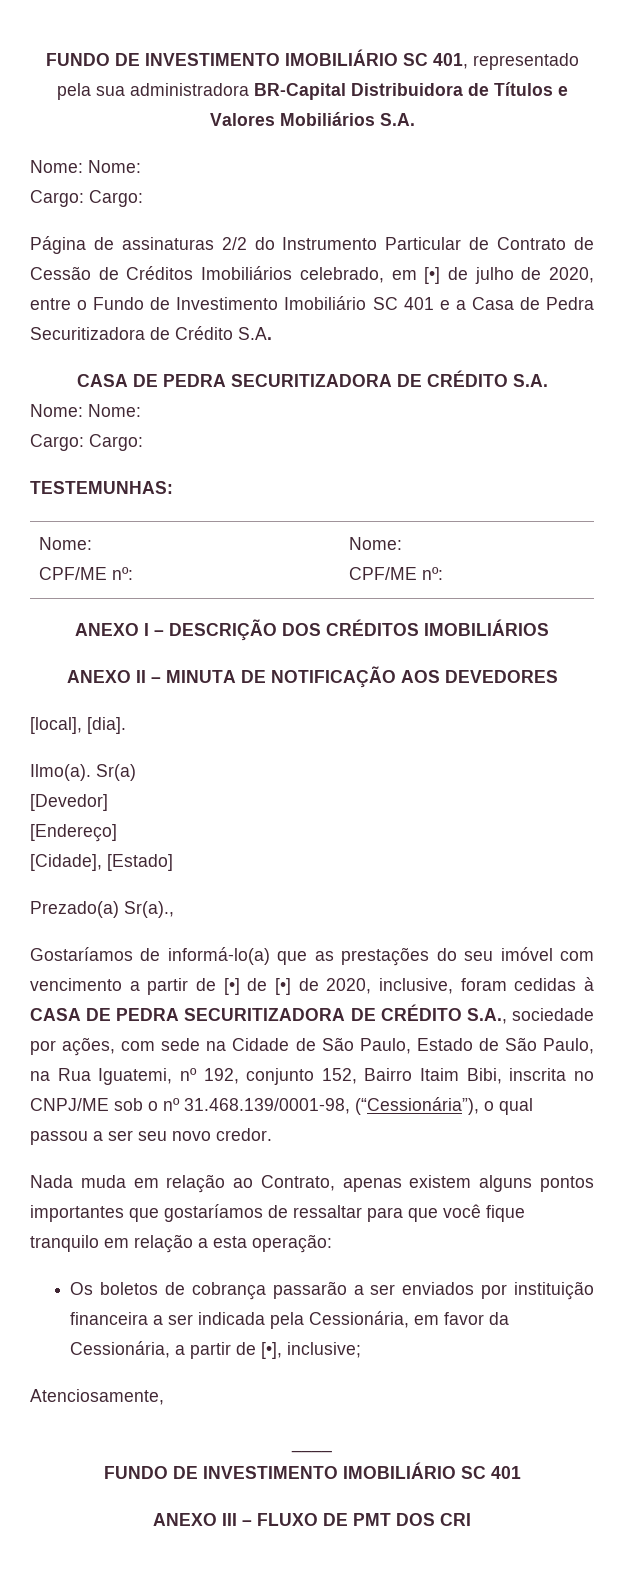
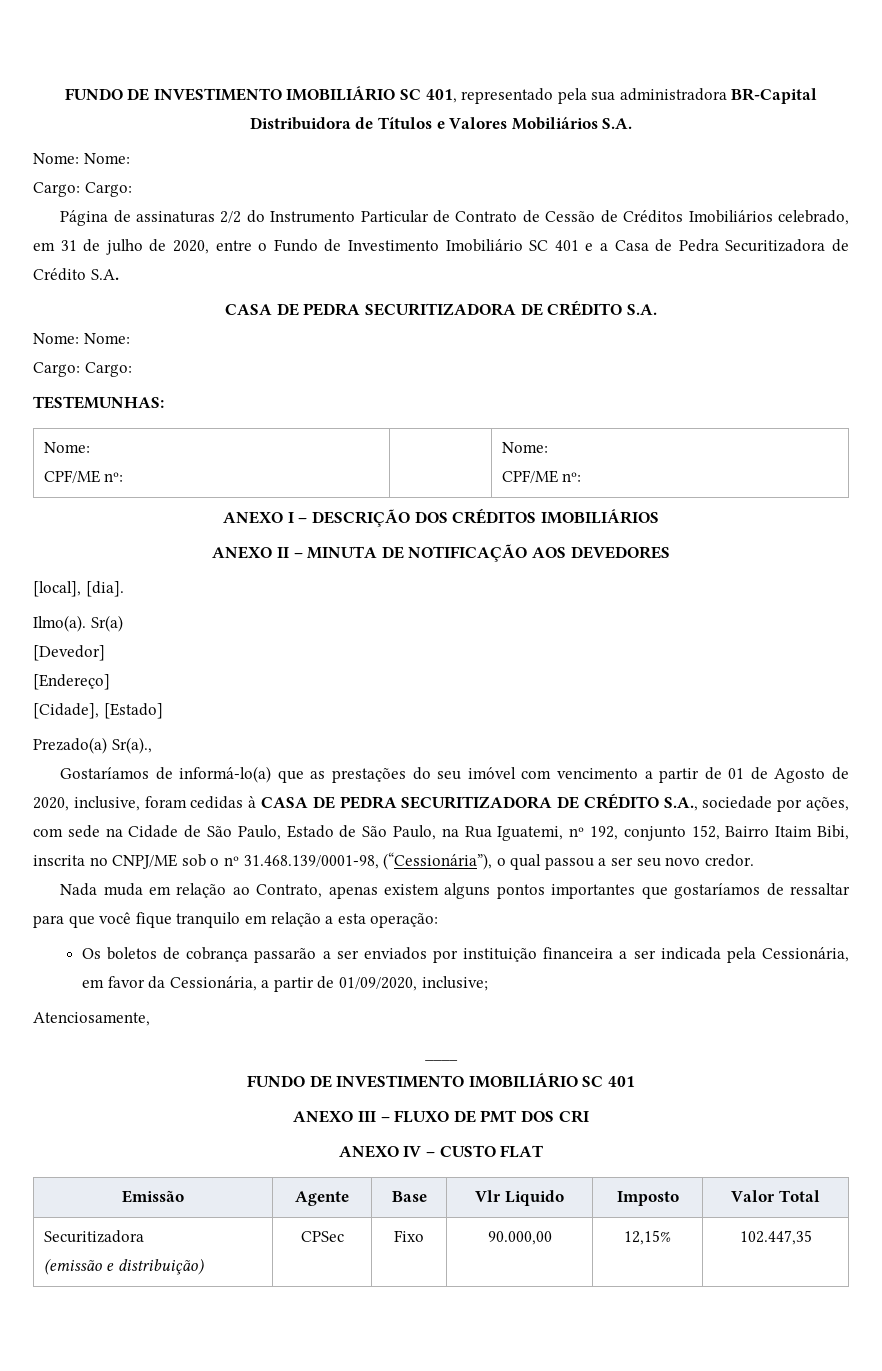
- Página de assinaturas 2/2 do Instrumento Particular de Contrato de Cessão de Créditos Imobiliários celebrado, em [•] de julho de 2020, entre o Fundo de Investimento Imobiliário SC 401 e a Casa de Pedra Securitizadora de Crédito S.A.
+ Página de assinaturas 2/2 do Instrumento Particular de Contrato de Cessão de Créditos Imobiliários celebrado, em 31 de julho de 2020, entre o Fundo de Investimento Imobiliário SC 401 e a Casa de Pedra Securitizadora de Crédito S.A.
- Gostaríamos de informá-lo(a) que as prestações do seu imóvel com vencimento a partir de [•] de [•] de 2020, inclusive, foram cedidas à CASA DE PEDRA SECURITIZADORA DE CRÉDITO S.A., sociedade por ações, com sede na Cidade de São Paulo, Estado de São Paulo, na Rua Iguatemi, nº 192, conjunto 152, Bairro Itaim Bibi, inscrita no CNPJ/ME sob o nº 31.468.139/0001-98, (“Cessionária”), o qual passou a ser seu novo credor.
+ Gostaríamos de informá-lo(a) que as prestações do seu imóvel com vencimento a partir de 01 de Agosto de 2020, inclusive, foram cedidas à CASA DE PEDRA SECURITIZADORA DE CRÉDITO S.A., sociedade por ações, com sede na Cidade de São Paulo, Estado de São Paulo, na Rua Iguatemi, nº 192, conjunto 152, Bairro Itaim Bibi, inscrita no CNPJ/ME sob o nº 31.468.139/0001-98, (“Cessionária”), o qual passou a ser seu novo credor.
- Os boletos de cobrança passarão a ser enviados por instituição financeira a ser indicada pela Cessionária, em favor da Cessionária, a partir de [•], inclusive;
+ Os boletos de cobrança passarão a ser enviados por instituição financeira a ser indicada pela Cessionária, em favor da Cessionária, a partir de 01/09/2020, inclusive;
+ ANEXO IV – CUSTO FLAT
+ Emissão | Agente | Base | Vlr Liquido | Imposto | Valor Total
+ Securitizadora
+ (emissão e distribuição) | CPSec | Fixo | 90.000,00 | 12,15% | 102.447,35

